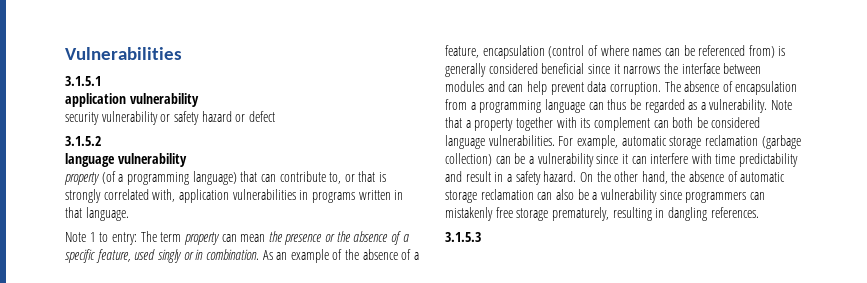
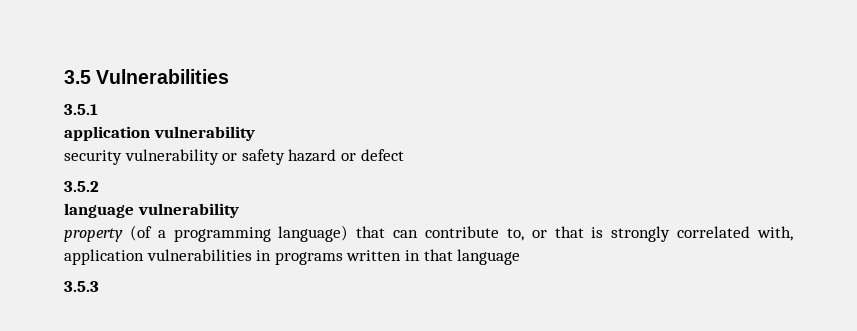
- Vulnerabilities
+ 3.5 Vulnerabilities
- 3.1.5.1
+ 3.5.1
- 3.1.5.2
+ 3.5.2
- property (of a programming language) that can contribute to, or that is strongly correlated with, application vulnerabilities in programs written in that language.
- Note 1 to entry: The term property can mean the presence or the absence of a specific feature, used singly or in combination. As an example of the absence of a feature, encapsulation (control of where names can be referenced from) is generally considered beneficial since it narrows the interface between modules and can help prevent data corruption. The absence of encapsulation from a programming language can thus be regarded as a vulnerability. Note that a property together with its complement can both be considered language vulnerabilities. For example, automatic storage reclamation (garbage collection) can be a vulnerability since it can interfere with time predictability and result in a safety hazard. On the other hand, the absence of automatic storage reclamation can also be a vulnerability since programmers can mistakenly free storage prematurely, resulting in dangling references.
- 3.1.5.3
+ property (of a programming language) that can contribute to, or that is strongly correlated with, application vulnerabilities in programs written in that language
+ 3.5.3

